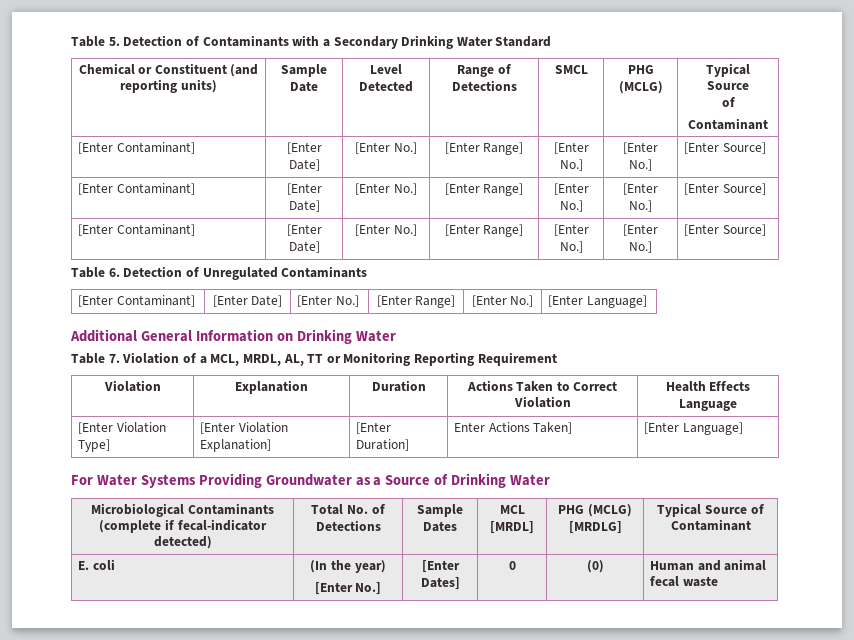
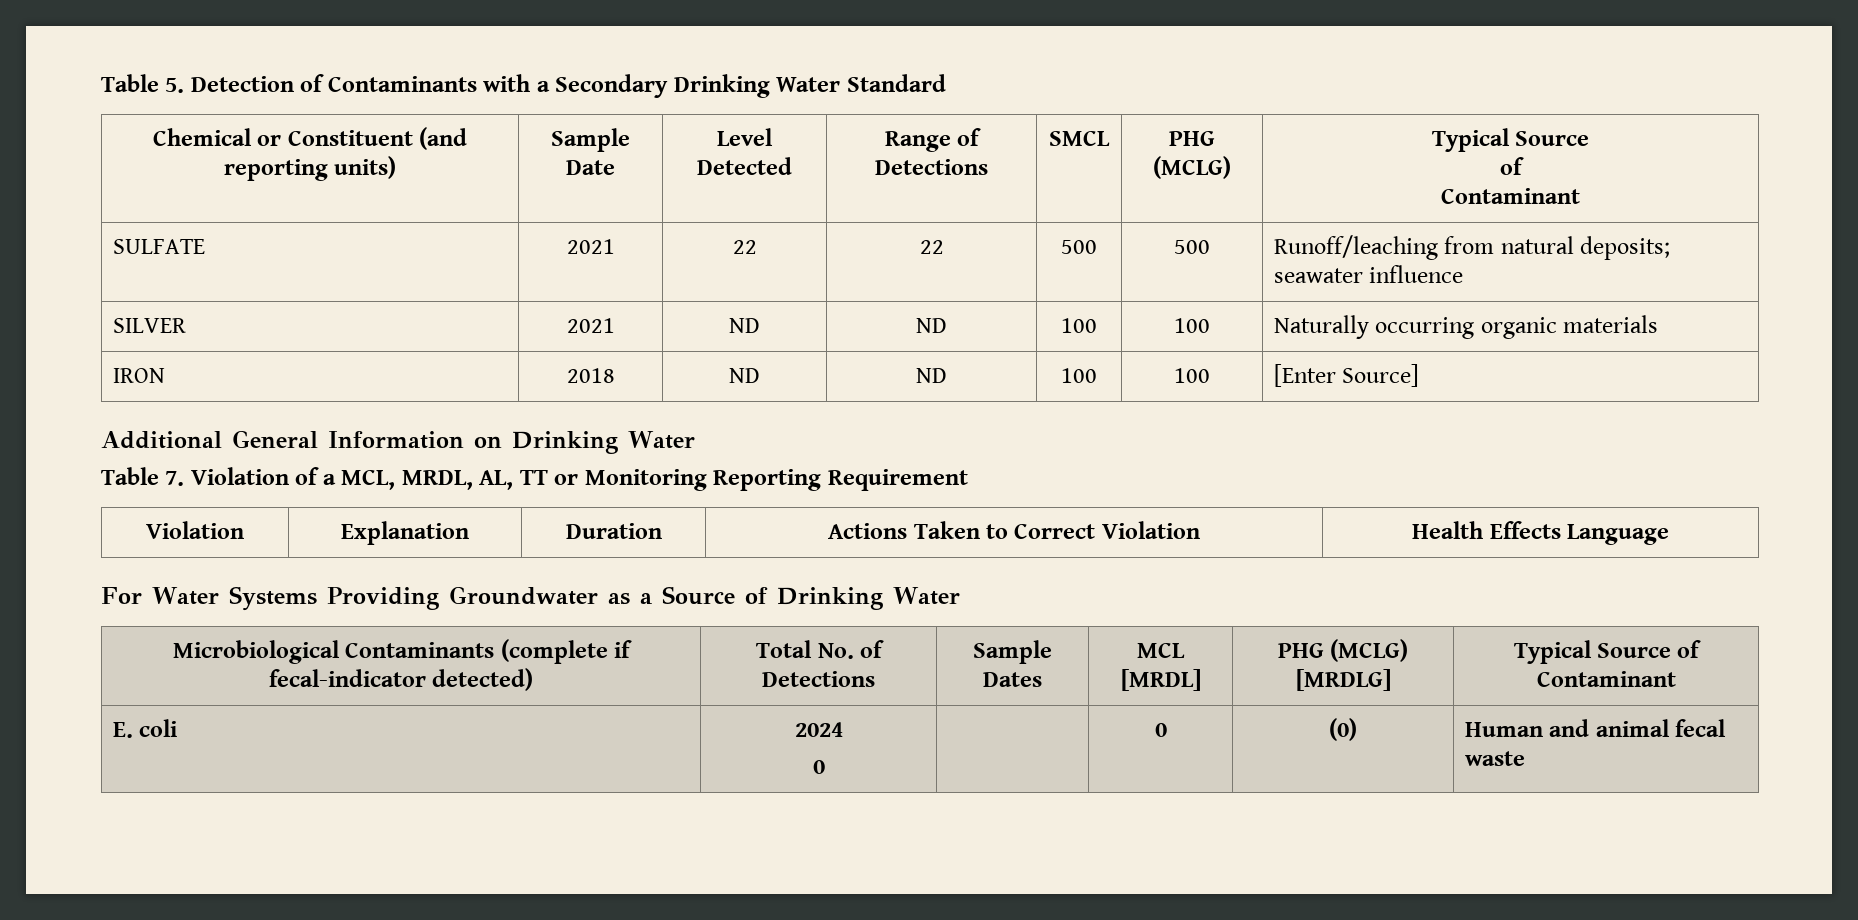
  Chemical or Constituent (and reporting units) | Sample Date | Level Detected | Range of Detections | SMCL | PHG (MCLG) | Typical Source
  of
  Contaminant
- [Enter Contaminant] | [Enter Date] | [Enter No.] | [Enter Range] | [Enter No.] | [Enter No.] | [Enter Source]
- [Enter Contaminant] | [Enter Date] | [Enter No.] | [Enter Range] | [Enter No.] | [Enter No.] | [Enter Source]
- [Enter Contaminant] | [Enter Date] | [Enter No.] | [Enter Range] | [Enter No.] | [Enter No.] | [Enter Source]
- Table 6. Detection of Unregulated Contaminants
- [Enter Contaminant] | [Enter Date] | [Enter No.] | [Enter Range] | [Enter No.] | [Enter Language]
+ SULFATE | 2021 | 22 | 22 | 500 | 500 | Runoff/leaching from natural deposits; seawater influence
+ SILVER | 2021 | ND | ND | 100 | 100 | Naturally occurring organic materials
+ IRON | 2018 | ND | ND | 100 | 100 | [Enter Source]
- [Enter Violation Type] | [Enter Violation Explanation] | [Enter Duration] | Enter Actions Taken] | [Enter Language]
- E. coli | (In the year)
- [Enter No.] | [Enter Dates] | 0 | (0) | Human and animal fecal waste
+ E. coli | 2024
+ 0 | | 0 | (0) | Human and animal fecal waste

